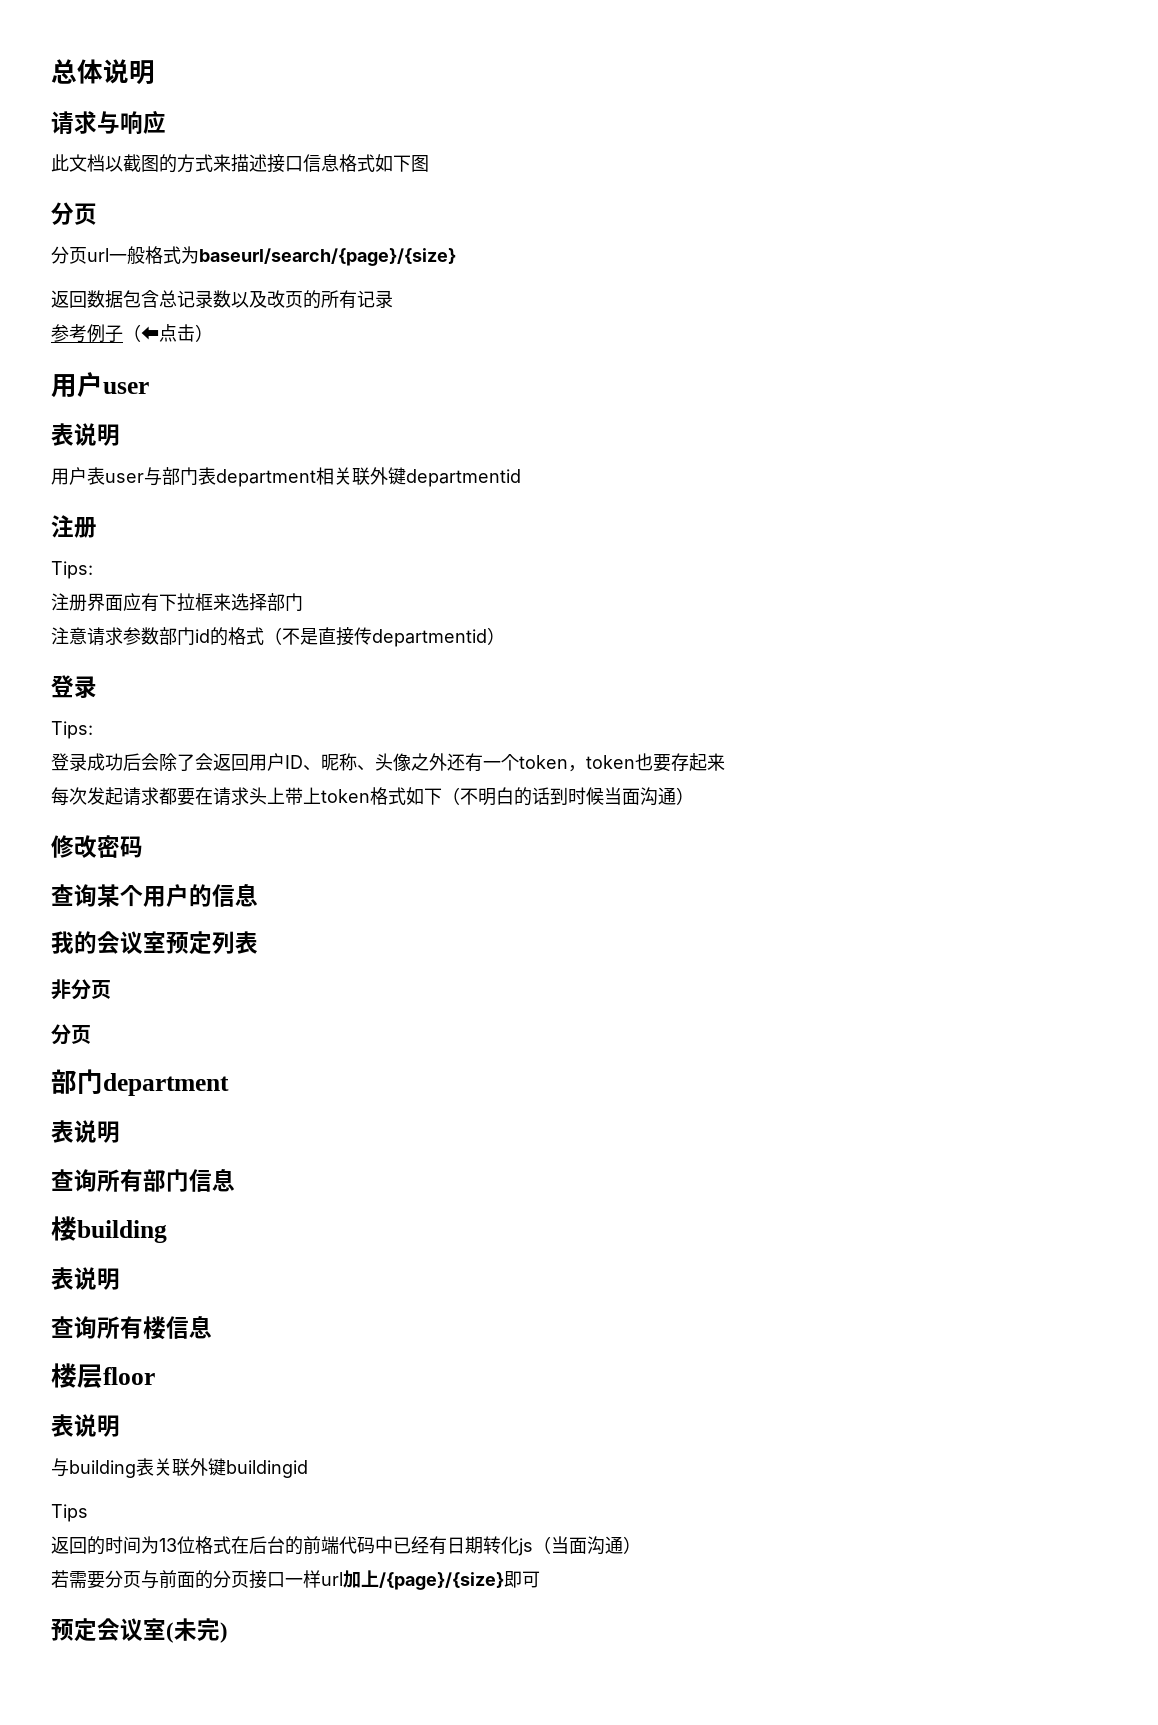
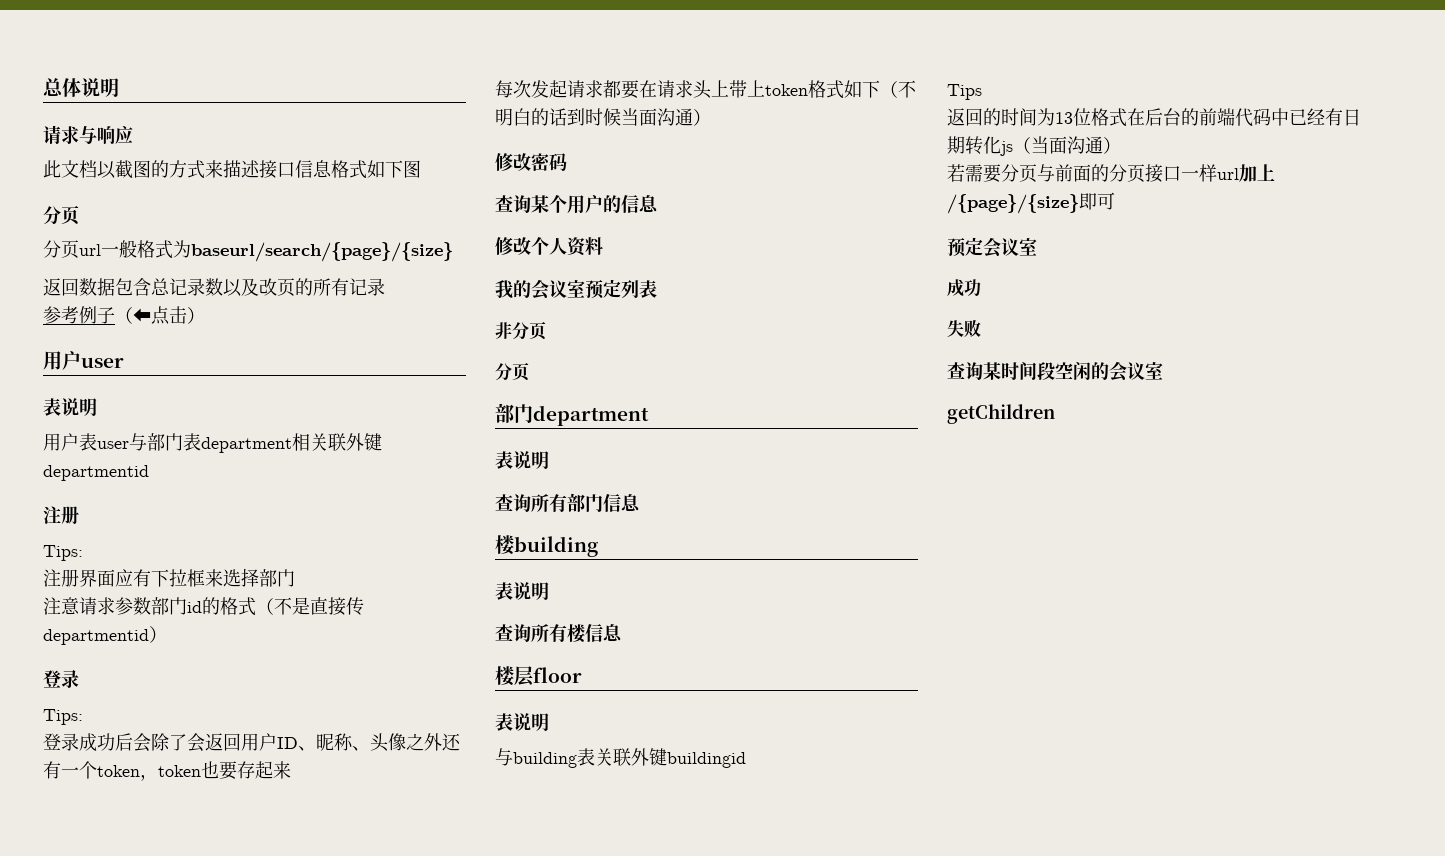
+ 修改个人资料
- 预定会议室(未完)
+ 预定会议室
+ 成功
+ 失败
+ 查询某时间段空闲的会议室
+ getChildren

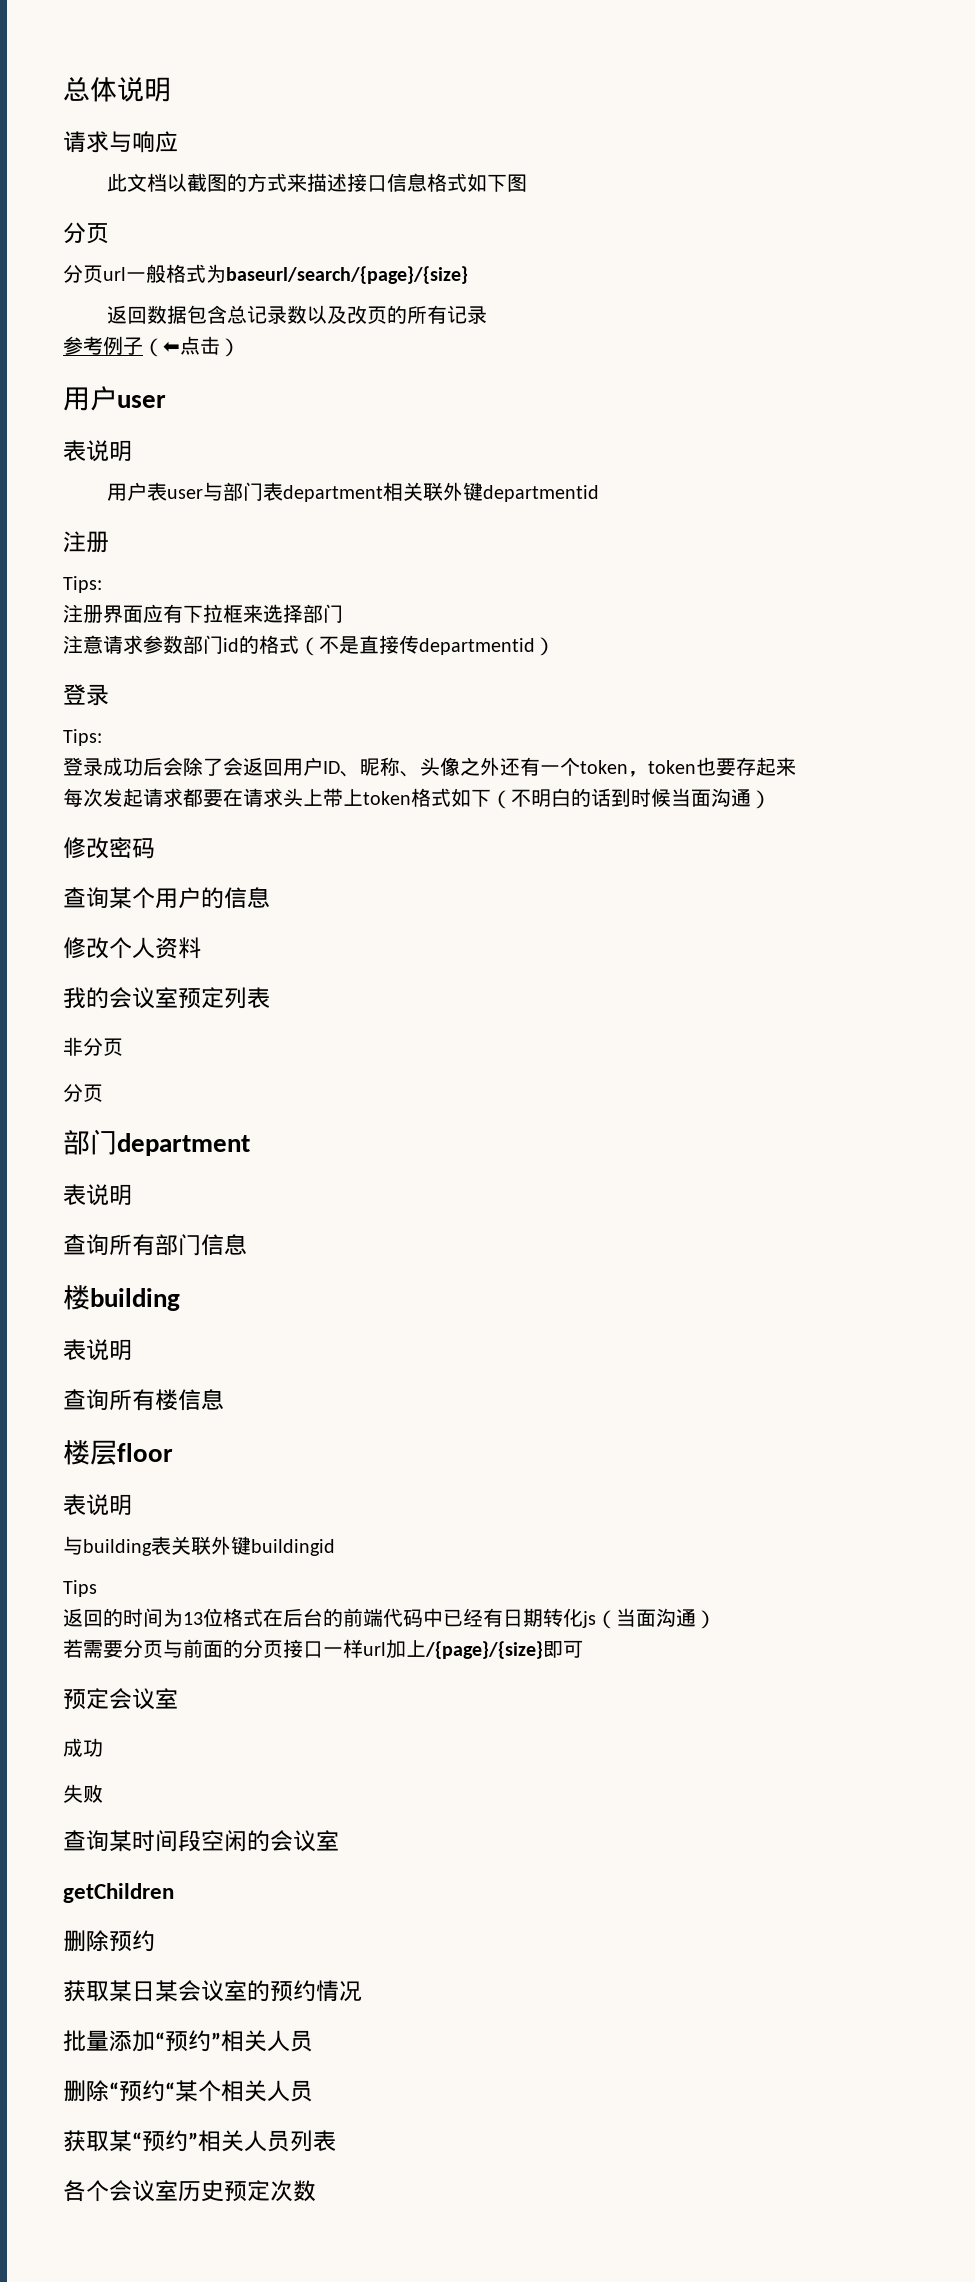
+ 删除预约
+ 获取某日某会议室的预约情况
+ 批量添加“预约”相关人员
+ 删除“预约“某个相关人员
+ 获取某“预约”相关人员列表
+ 各个会议室历史预定次数

